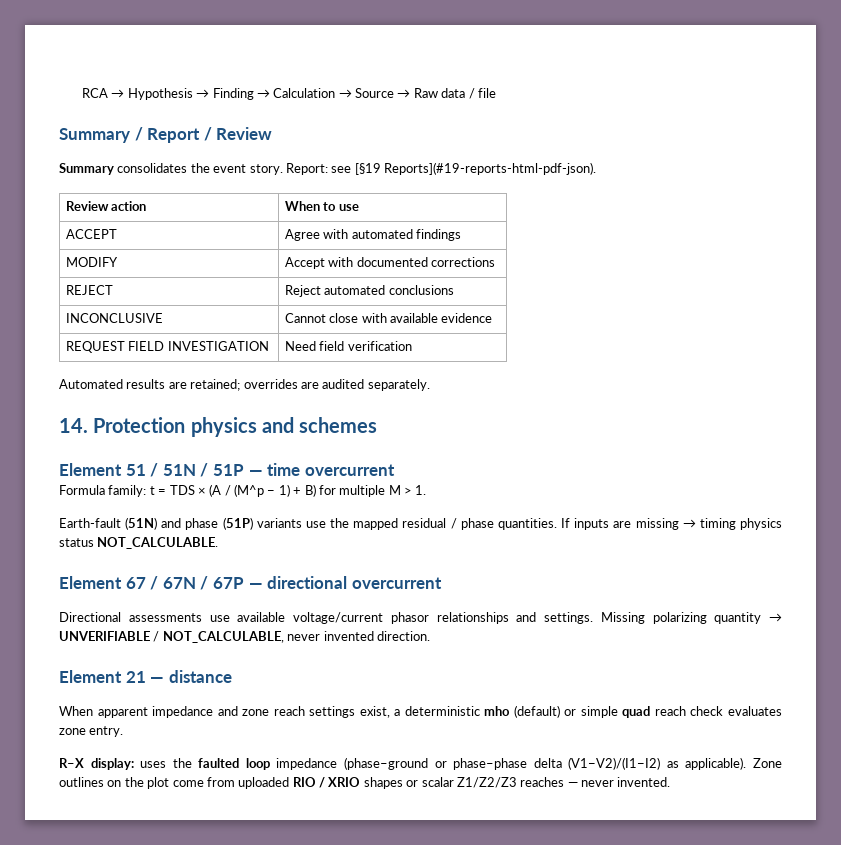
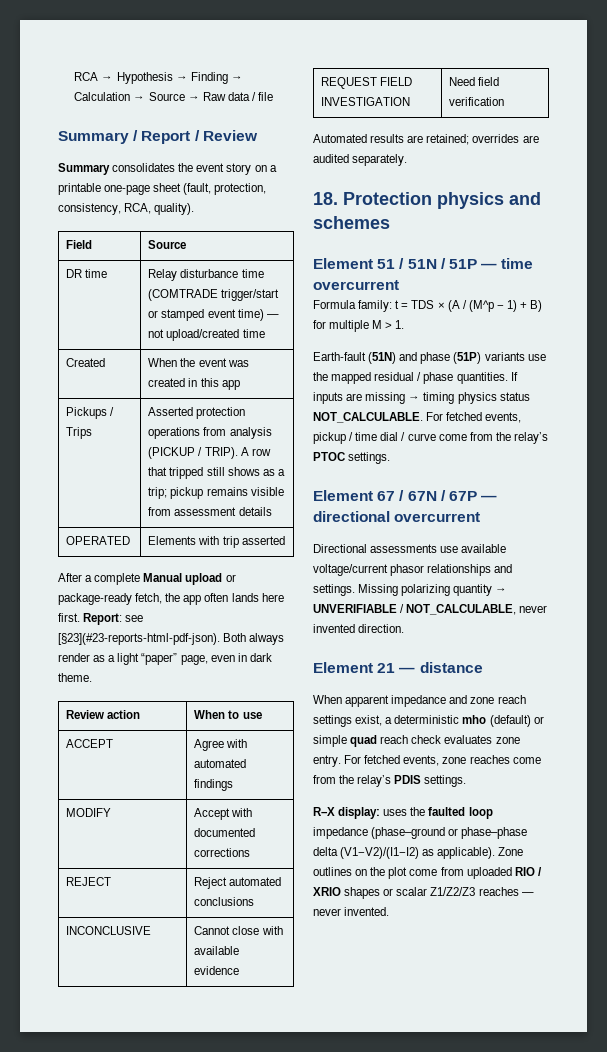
- Summary consolidates the event story. Report: see [§19 Reports](#19-reports-html-pdf-json).
+ Summary consolidates the event story on a printable one-page sheet (fault, protection, consistency, RCA, quality).
+ Field | Source
+ DR time | Relay disturbance time (COMTRADE trigger/start or stamped event time) — not upload/created time
+ Created | When the event was created in this app
+ Pickups / Trips | Asserted protection operations from analysis (PICKUP / TRIP). A row that tripped still shows as a trip; pickup remains visible from assessment details
+ OPERATED | Elements with trip asserted
+ After a complete Manual upload or package-ready fetch, the app often lands here first. Report: see [§23](#23-reports-html-pdf-json). Both always render as a light “paper” page, even in dark theme.
- 14. Protection physics and schemes
+ 18. Protection physics and schemes
+ For fetched events, pickup / time dial / curve come from the relay’s PTOC settings.
+ For fetched events, zone reaches come from the relay’s PDIS settings.

